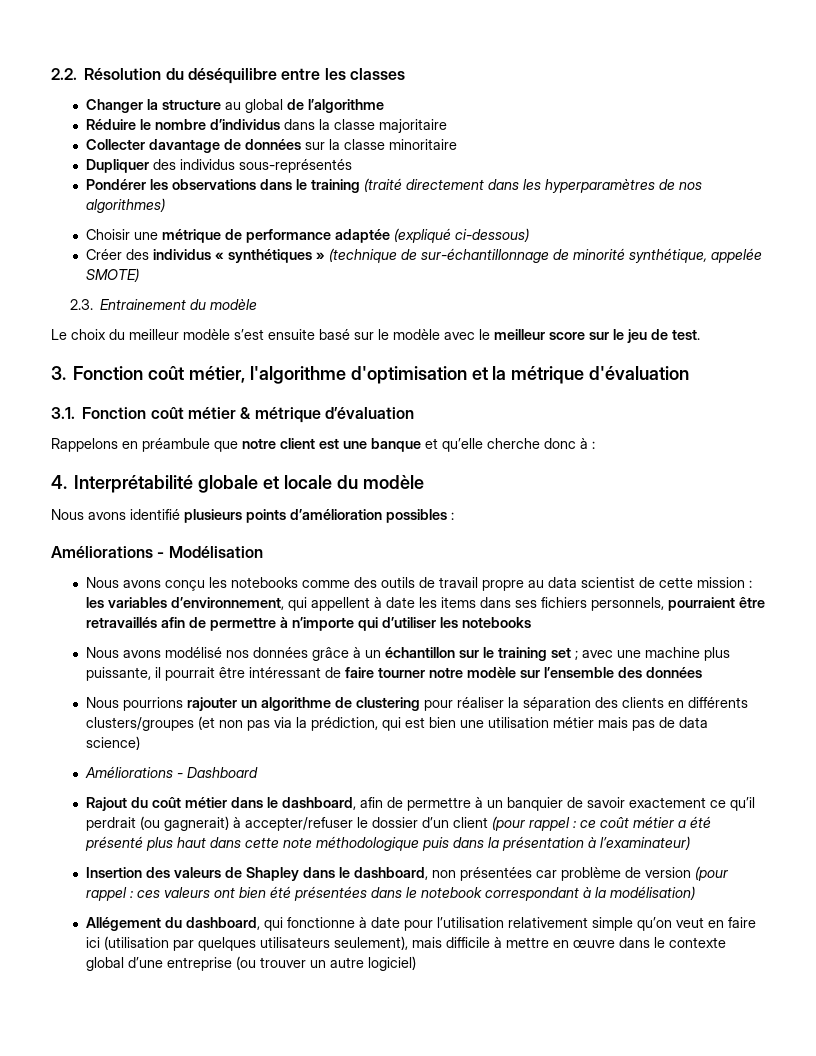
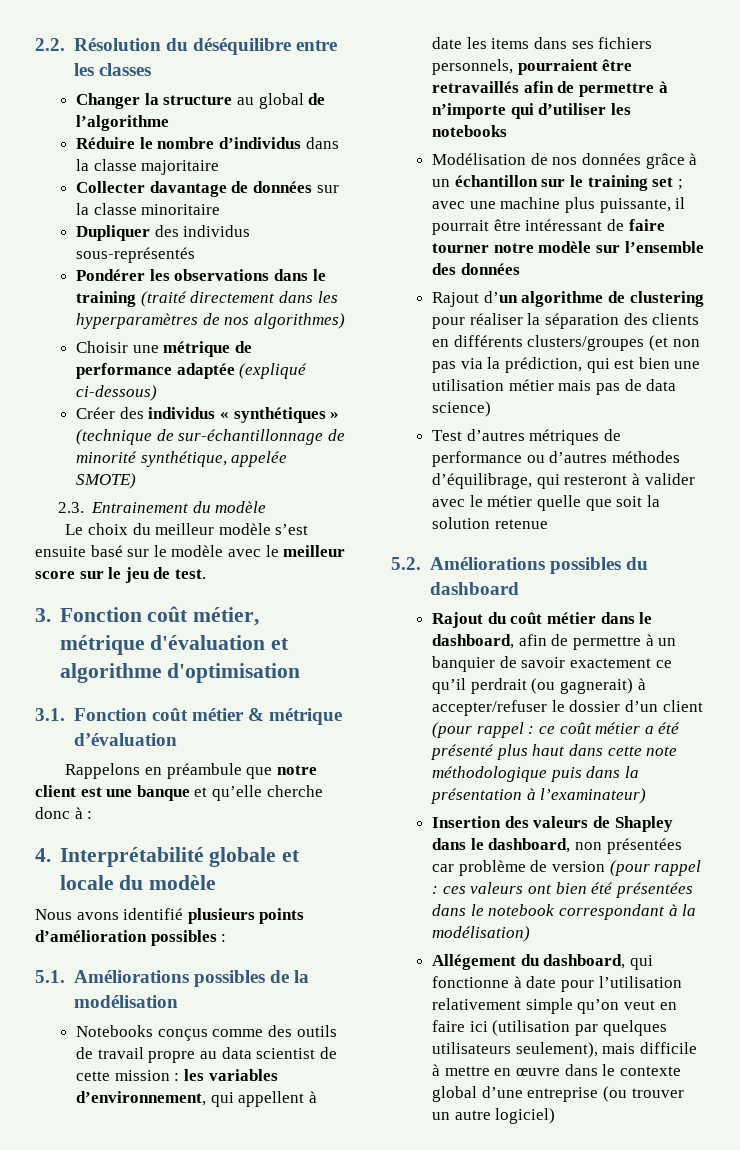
- 3. Fonction coût métier, l'algorithme d'optimisation et la métrique d'évaluation
+ 3. Fonction coût métier, métrique d'évaluation et algorithme d'optimisation
- Améliorations - Modélisation
- Nous avons conçu les notebooks comme des outils de travail propre au data scientist de cette mission : les variables d’environnement, qui appellent à date les items dans ses fichiers personnels, pourraient être retravaillés afin de permettre à n’importe qui d’utiliser les notebooks
+ 5.1. Améliorations possibles de la modélisation
+ Notebooks conçus comme des outils de travail propre au data scientist de cette mission : les variables d’environnement, qui appellent à date les items dans ses fichiers personnels, pourraient être retravaillés afin de permettre à n’importe qui d’utiliser les notebooks
- Nous avons modélisé nos données grâce à un échantillon sur le training set ; avec une machine plus puissante, il pourrait être intéressant de faire tourner notre modèle sur l’ensemble des données
+ Modélisation de nos données grâce à un échantillon sur le training set ; avec une machine plus puissante, il pourrait être intéressant de faire tourner notre modèle sur l’ensemble des données
- Nous pourrions rajouter un algorithme de clustering pour réaliser la séparation des clients en différents clusters/groupes (et non pas via la prédiction, qui est bien une utilisation métier mais pas de data science)
+ Rajout d’un algorithme de clustering pour réaliser la séparation des clients en différents clusters/groupes (et non pas via la prédiction, qui est bien une utilisation métier mais pas de data science)
- Améliorations - Dashboard
+ Test d’autres métriques de performance ou d’autres méthodes d’équilibrage, qui resteront à valider avec le métier quelle que soit la solution retenue
+ 5.2. Améliorations possibles du dashboard

